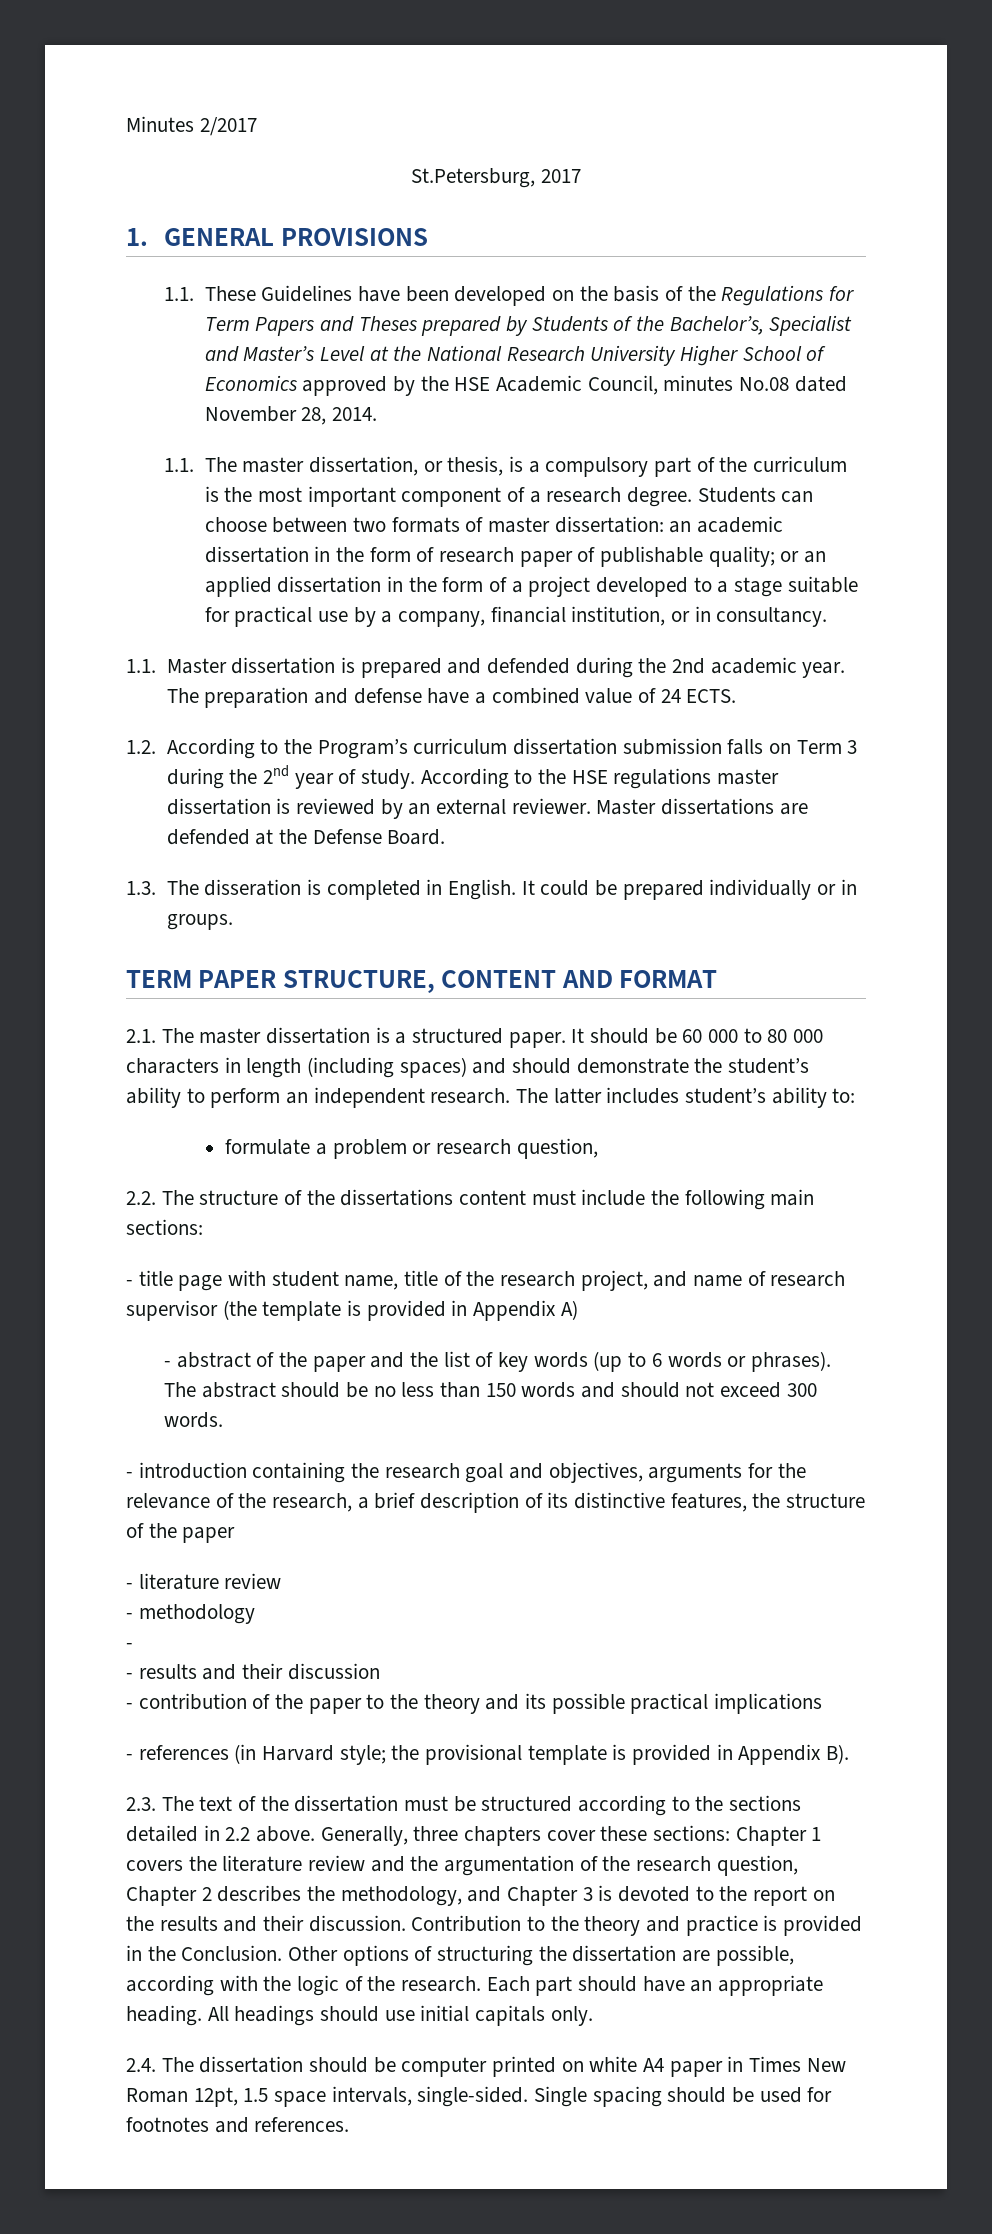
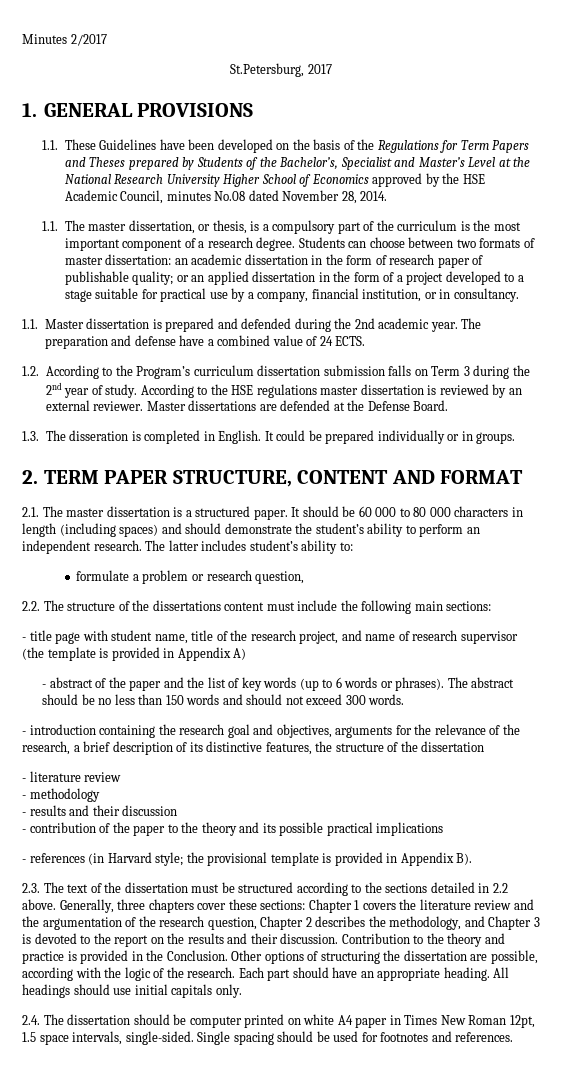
- TERM PAPER STRUCTURE, CONTENT AND FORMAT
+ 2. TERM PAPER STRUCTURE, CONTENT AND FORMAT
- - introduction containing the research goal and objectives, arguments for the relevance of the research, a brief description of its distinctive features, the structure of the paper
+ - introduction containing the research goal and objectives, arguments for the relevance of the research, a brief description of its distinctive features, the structure of the dissertation
  - methodology
- -

